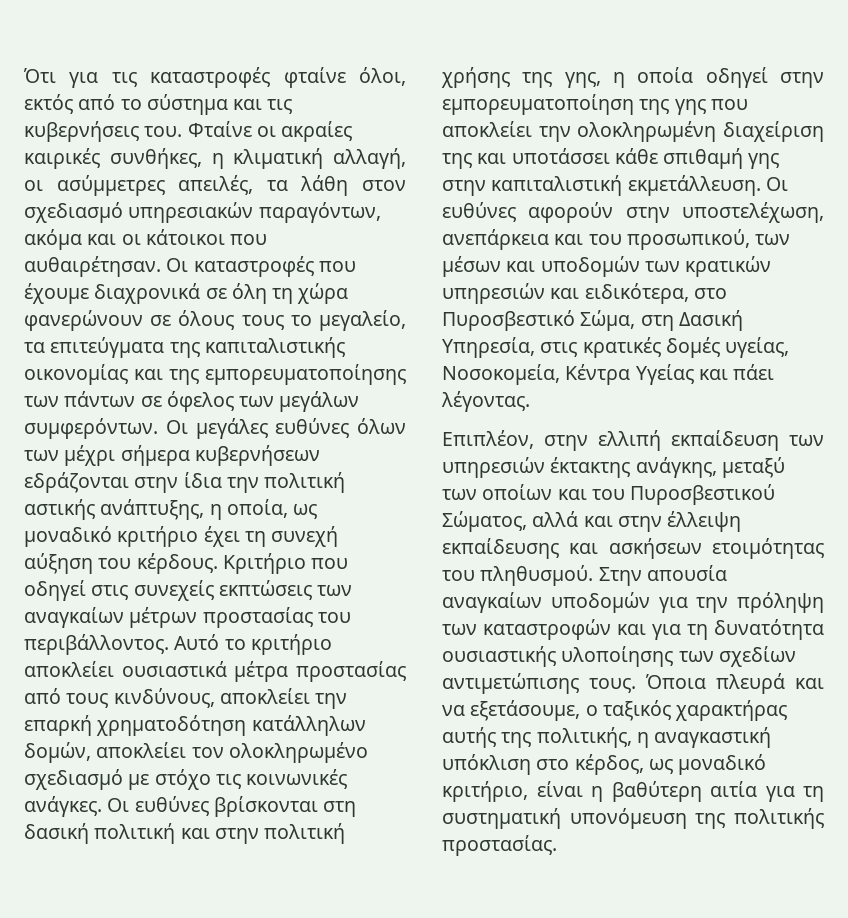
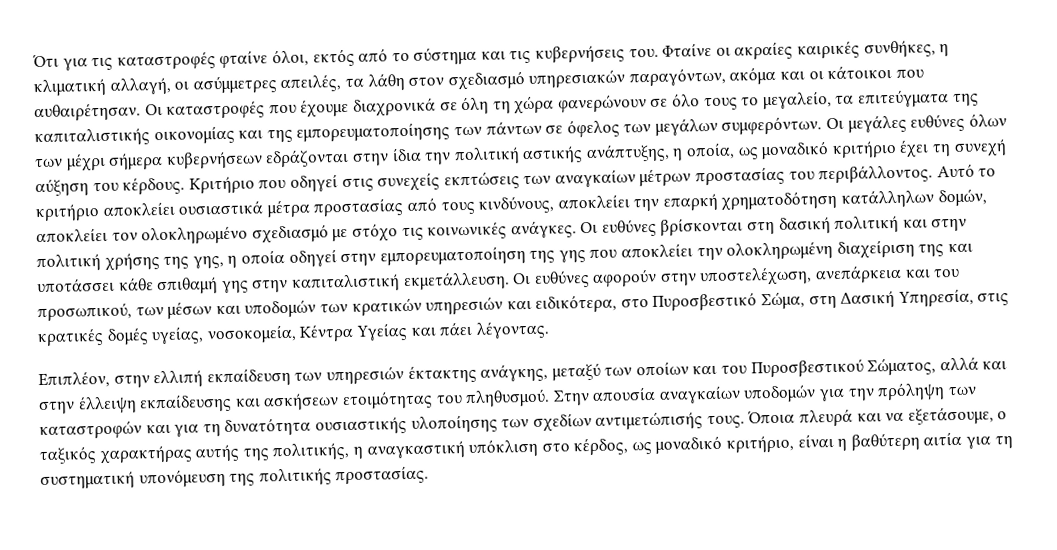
- Οι καταστροφές που έχουμε διαχρονικά σε όλη τη χώρα φανερώνουν σε όλους τους το μεγαλείο, τα επιτεύγματα της καπιταλιστικής οικονομίας και της εμπορευματοποίησης των πάντων σε όφελος των μεγάλων συμφερόντων.
+ Οι καταστροφές που έχουμε διαχρονικά σε όλη τη χώρα φανερώνουν σε όλο τους το μεγαλείο, τα επιτεύγματα της καπιταλιστικής οικονομίας και της εμπορευματοποίησης των πάντων σε όφελος των μεγάλων συμφερόντων.
- Οι ευθύνες αφορούν στην υποστελέχωση, ανεπάρκεια και του προσωπικού, των μέσων και υποδομών των κρατικών υπηρεσιών και ειδικότερα, στο Πυροσβεστικό Σώμα, στη Δασική Υπηρεσία, στις κρατικές δομές υγείας, Νοσοκομεία, Κέντρα Υγείας και πάει λέγοντας.
+ Οι ευθύνες αφορούν στην υποστελέχωση, ανεπάρκεια και του προσωπικού, των μέσων και υποδομών των κρατικών υπηρεσιών και ειδικότερα, στο Πυροσβεστικό Σώμα, στη Δασική Υπηρεσία, στις κρατικές δομές υγείας, νοσοκομεία, Κέντρα Υγείας και πάει λέγοντας.
- Στην απουσία αναγκαίων υποδομών για την πρόληψη των καταστροφών και για τη δυνατότητα ουσιαστικής υλοποίησης των σχεδίων αντιμετώπισης τους.
+ Στην απουσία αναγκαίων υποδομών για την πρόληψη των καταστροφών και για τη δυνατότητα ουσιαστικής υλοποίησης των σχεδίων αντιμετώπισής τους.

